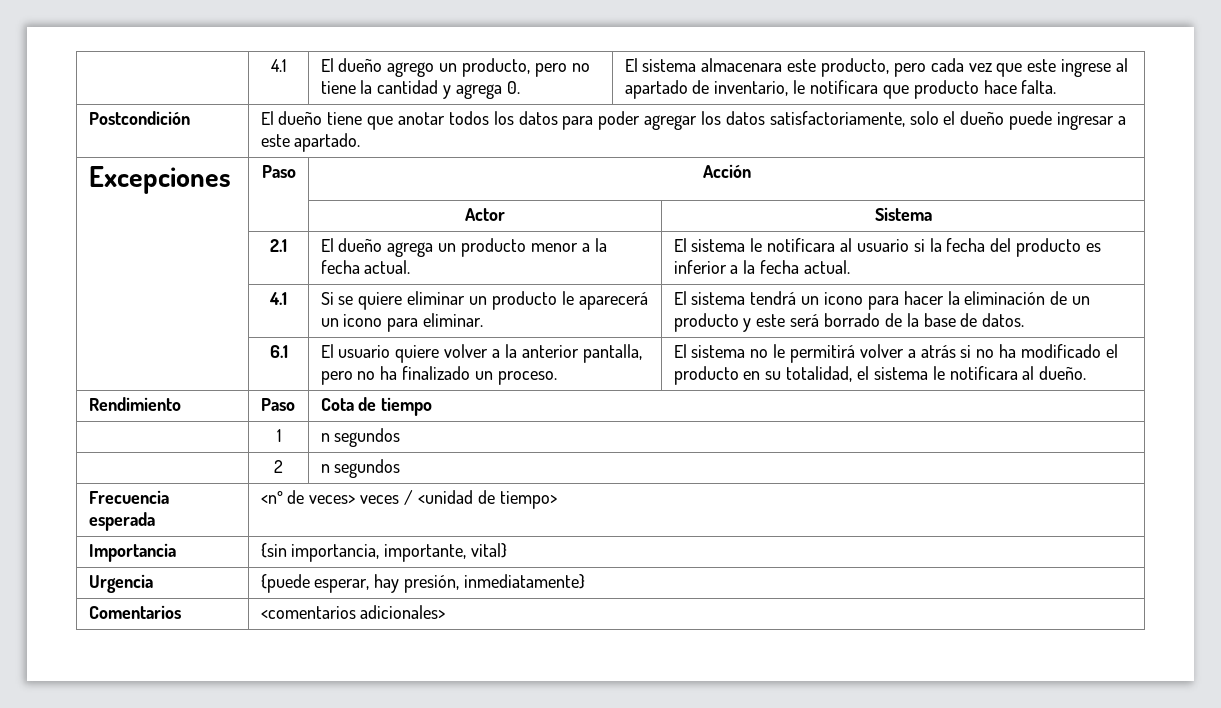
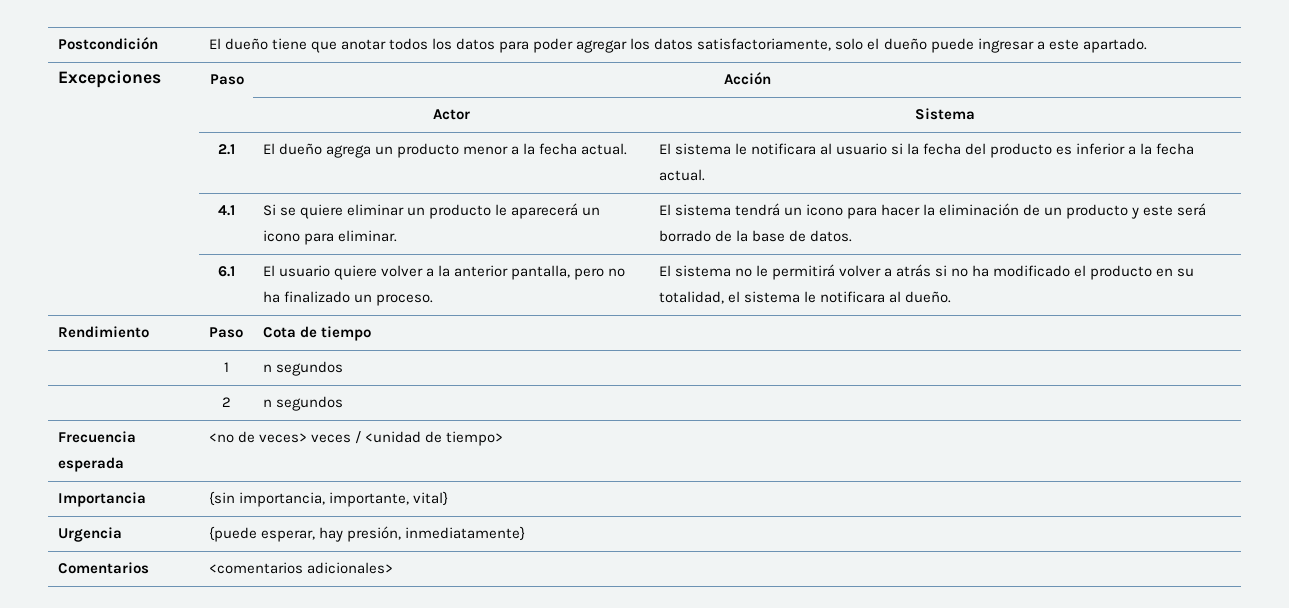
- | 4.1 | El dueño agrego un producto, pero no tiene la cantidad y agrega 0. | El sistema almacenara este producto, pero cada vez que este ingrese al apartado de inventario, le notificara que producto hace falta.

